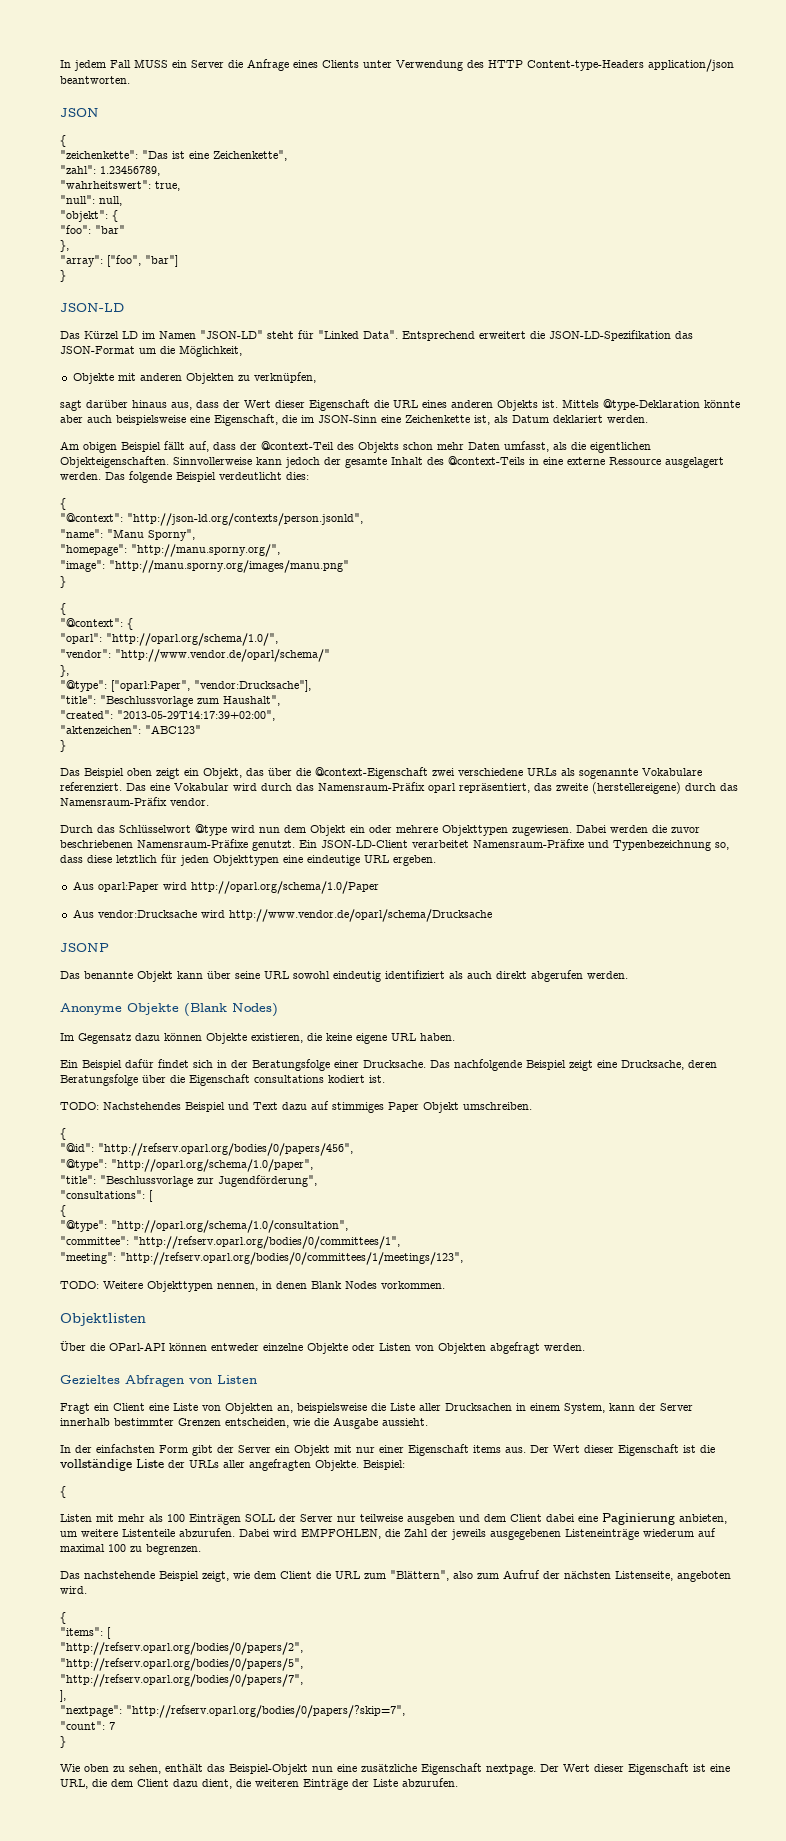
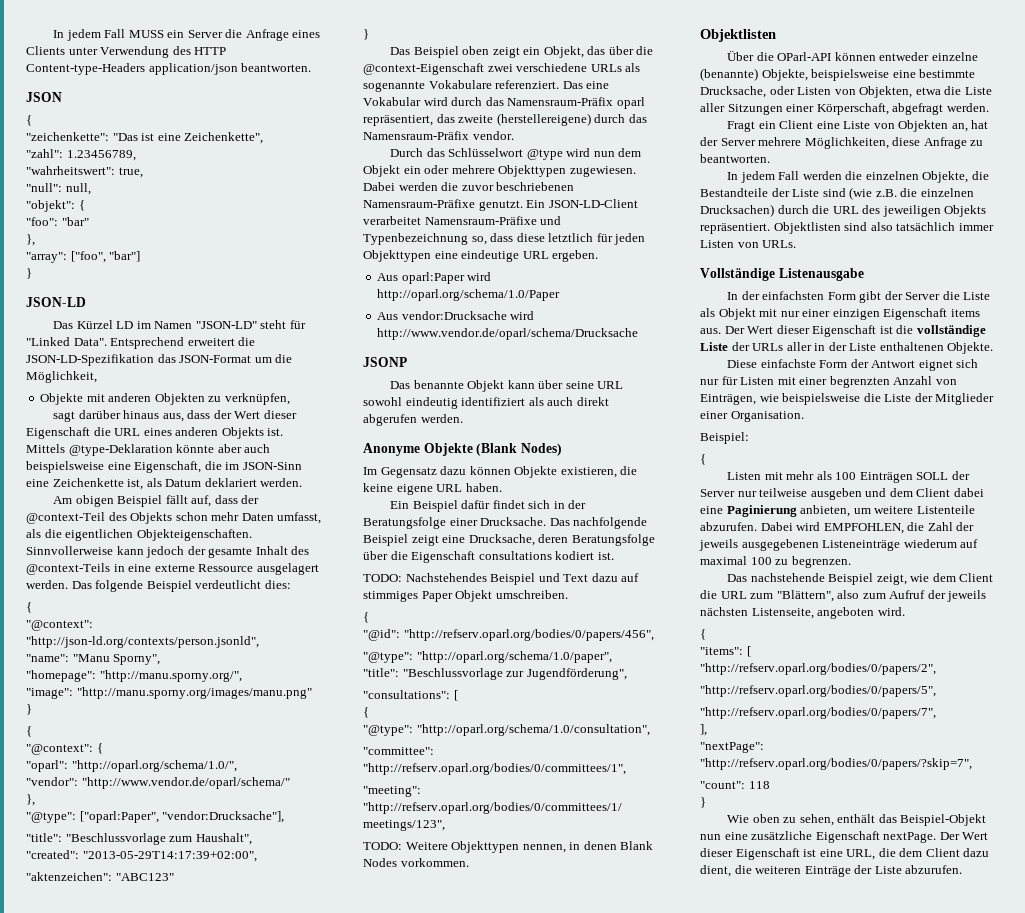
- Über die OParl-API können entweder einzelne Objekte oder Listen von Objekten abgefragt werden.
- Gezieltes Abfragen von Listen
+ Über die OParl-API können entweder einzelne (benannte) Objekte, beispielsweise eine bestimmte Drucksache, oder Listen von Objekten, etwa die Liste aller Sitzungen einer Körperschaft, abgefragt werden.
- Fragt ein Client eine Liste von Objekten an, beispielsweise die Liste aller Drucksachen in einem System, kann der Server innerhalb bestimmter Grenzen entscheiden, wie die Ausgabe aussieht.
+ Fragt ein Client eine Liste von Objekten an, hat der Server mehrere Möglichkeiten, diese Anfrage zu beantworten.
+ In jedem Fall werden die einzelnen Objekte, die Bestandteile der Liste sind (wie z.B. die einzelnen Drucksachen) durch die URL des jeweiligen Objekts repräsentiert. Objektlisten sind also tatsächlich immer Listen von URLs.
+ Vollständige Listenausgabe
- In der einfachsten Form gibt der Server ein Objekt mit nur einer Eigenschaft items aus.
+ In der einfachsten Form gibt der Server die Liste als Objekt mit nur einer einzigen Eigenschaft items aus.
- Der Wert dieser Eigenschaft ist die vollständige Liste der URLs aller angefragten Objekte. Beispiel:
+ Der Wert dieser Eigenschaft ist die vollständige Liste der URLs aller in der Liste enthaltenen Objekte.
+ Diese einfachste Form der Antwort eignet sich nur für Listen mit einer begrenzten Anzahl von Einträgen, wie beispielsweise die Liste der Mitglieder einer Organisation.
+ Beispiel:
- Das nachstehende Beispiel zeigt, wie dem Client die URL zum "Blättern", also zum Aufruf der nächsten Listenseite, angeboten wird.
+ Das nachstehende Beispiel zeigt, wie dem Client die URL zum "Blättern", also zum Aufruf der jeweils nächsten Listenseite, angeboten wird.
- "nextpage": "http://refserv.oparl.org/bodies/0/papers/?skip=7",
+ "nextPage": "http://refserv.oparl.org/bodies/0/papers/?skip=7",
- "count": 7
+ "count": 118
- Wie oben zu sehen, enthält das Beispiel-Objekt nun eine zusätzliche Eigenschaft nextpage.
+ Wie oben zu sehen, enthält das Beispiel-Objekt nun eine zusätzliche Eigenschaft nextPage.

